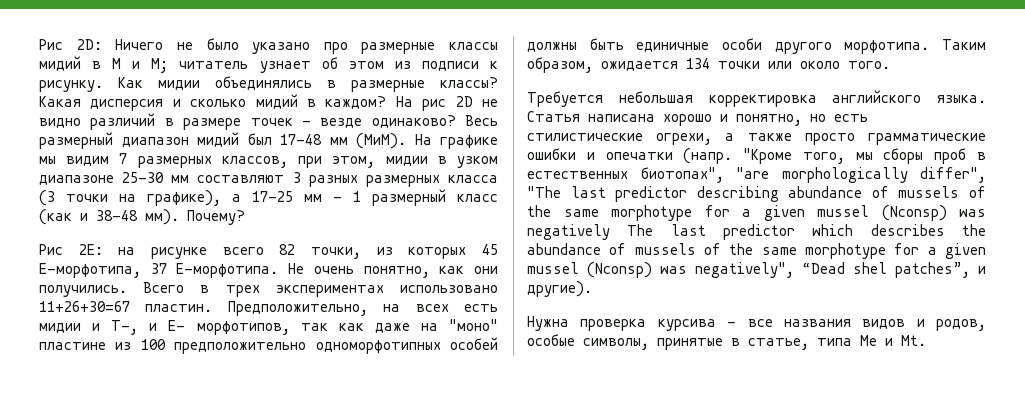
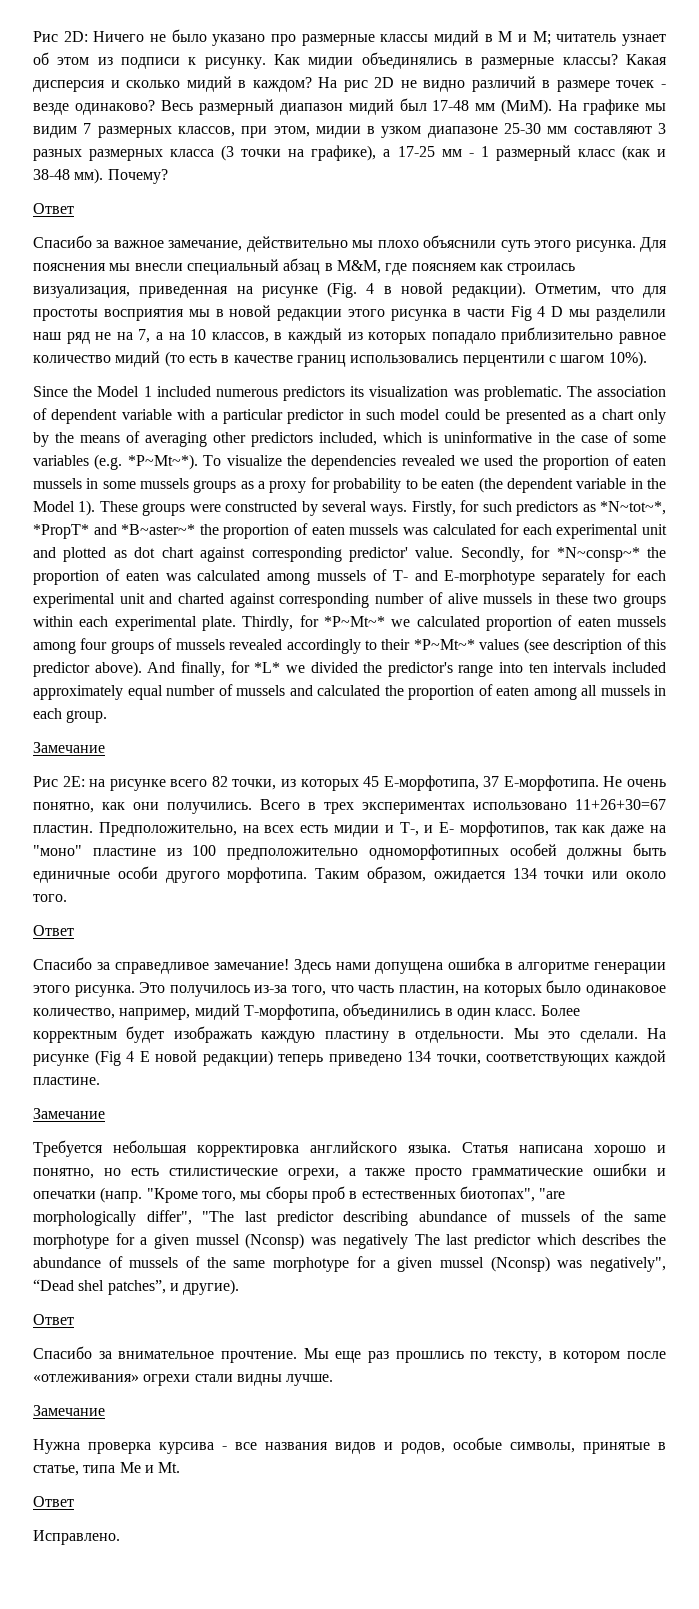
  Почему?
+ Ответ
+ Спасибо за важное замечание, действительно мы плохо объяснили суть этого рисунка. Для пояснения мы внесли специальный абзац в M&M, где поясняем как строилась визуализация, приведенная на рисунке (Fig. 4 в новой редакции). Отметим, что для простоты восприятия мы в новой редакции этого рисунка в части Fig 4 D мы разделили наш ряд не на 7, а на 10 классов, в каждый из которых попадало приблизительно равное количество мидий (то есть в качестве границ использовались перцентили с шагом 10%).
+ Since the Model 1 included numerous predictors its visualization was problematic. The association of dependent variable with a particular predictor in such model could be presented as a chart only by the means of averaging other predictors included, which is uninformative in the case of some variables (e.g. *P~Mt~*). To visualize the dependencies revealed we used the proportion of eaten mussels in some mussels groups as a proxy for probability to be eaten (the dependent variable in the Model 1). These groups were constructed by several ways. Firstly, for such predictors as *N~tot~*, *PropT* and *B~aster~* the proportion of eaten mussels was calculated for each experimental unit and plotted as dot chart against corresponding predictor' value. Secondly, for *N~consp~* the proportion of eaten was calculated among mussels of T- and E-morphotype separately for each experimental unit and charted against corresponding number of alive mussels in these two groups within each experimental plate. Thirdly, for *P~Mt~* we calculated proportion of eaten mussels among four groups of mussels revealed accordingly to their *P~Mt~* values (see description of this predictor above). And finally, for *L* we divided the predictor's range into ten intervals included approximately equal number of mussels and calculated the proportion of eaten among all mussels in each group.
+ Замечание
  Таким образом, ожидается 134 точки или около того.
+ Ответ
+ Спасибо за справедливое замечание! Здесь нами допущена ошибка в алгоритме генерации этого рисунка. Это получилось из-за того, что часть пластин, на которых было одинаковое количество, например, мидий T-морфотипа, объединились в один класс. Более корректным будет изображать каждую пластину в отдельности. Мы это сделали. На рисунке (Fig 4 E новой редакции) теперь приведено 134 точки, соответствующих каждой пластине.
+ Замечание
  "Кроме того, мы сборы проб в естественных биотопах", "are morphologically differ", "The last predictor describing abundance of mussels of the same morphotype for a given mussel (Nconsp) was negatively The last predictor which describes the abundance of mussels of the same morphotype for a given mussel (Nconsp) was negatively", “Dead shel patches”, и другие).
+ Ответ
+ Спасибо за внимательное прочтение. Мы еще раз прошлись по тексту, в котором после «отлеживания» огрехи стали видны лучше.
+ Замечание
  Нужна проверка курсива - все названия видов и родов, особые символы, принятые в статье, типа Me и Mt.
+ Ответ
+ Исправлено.

